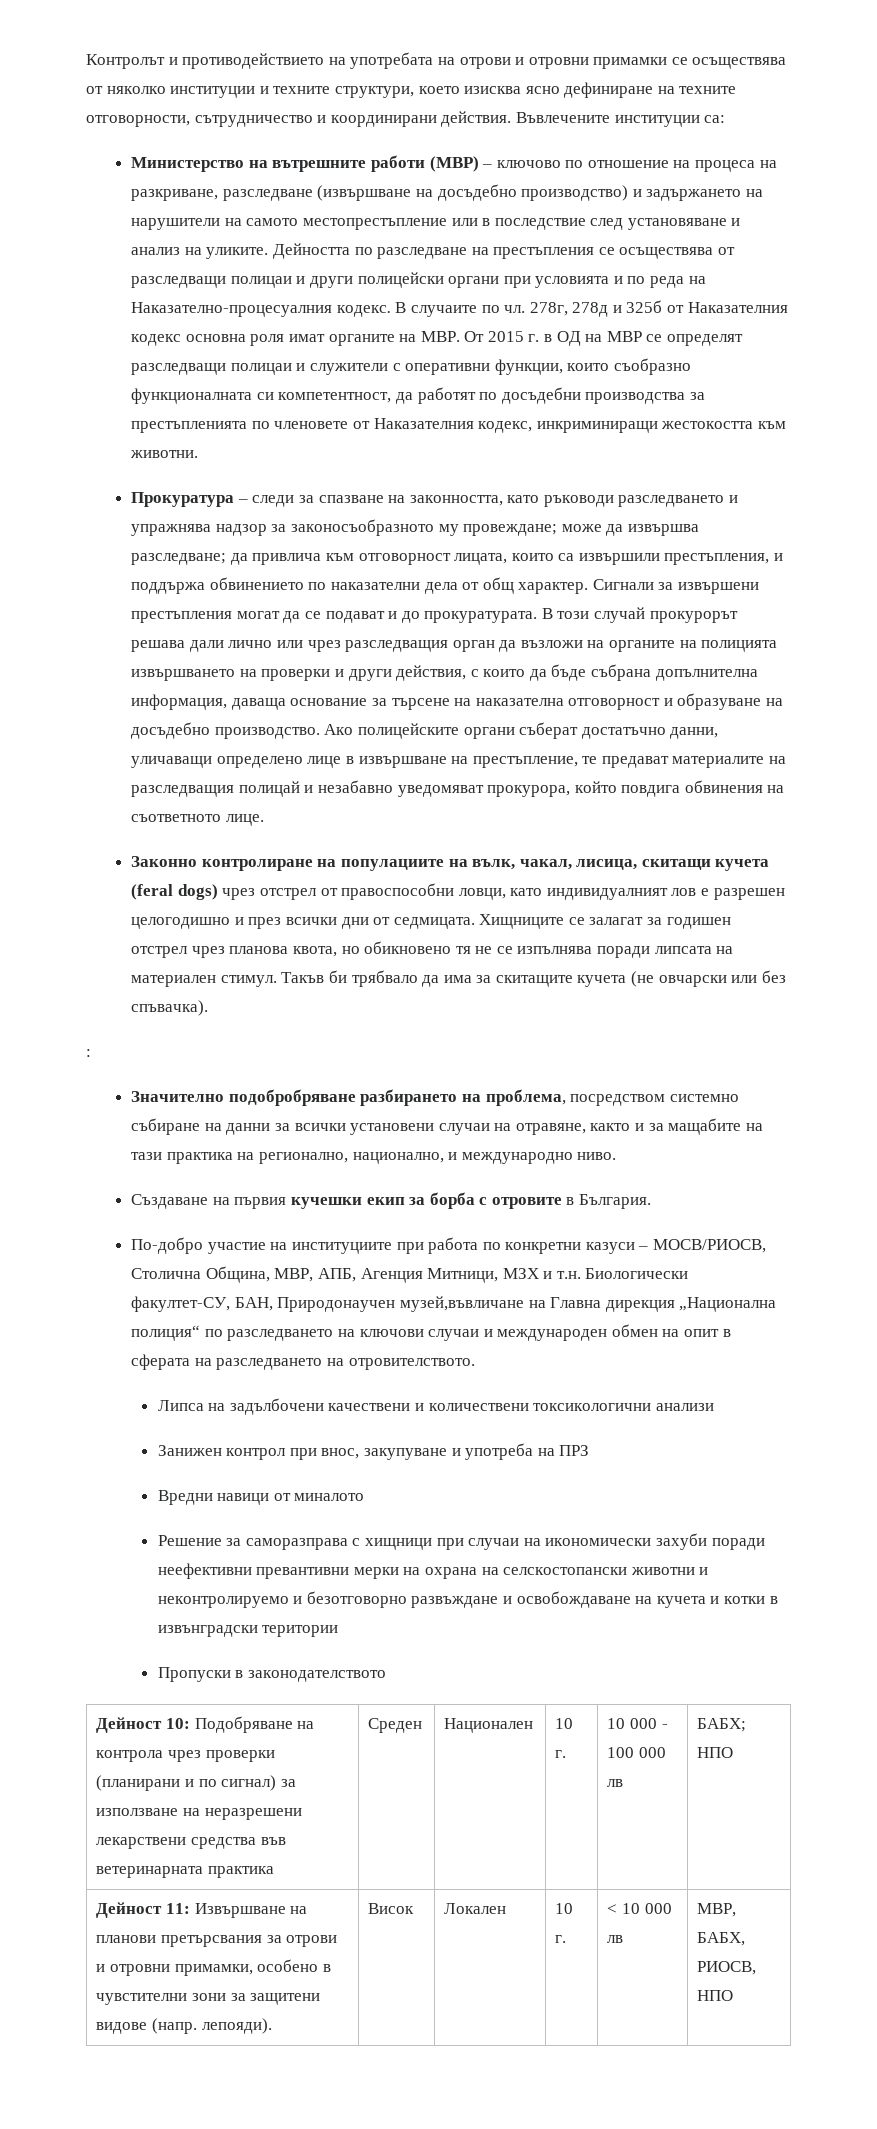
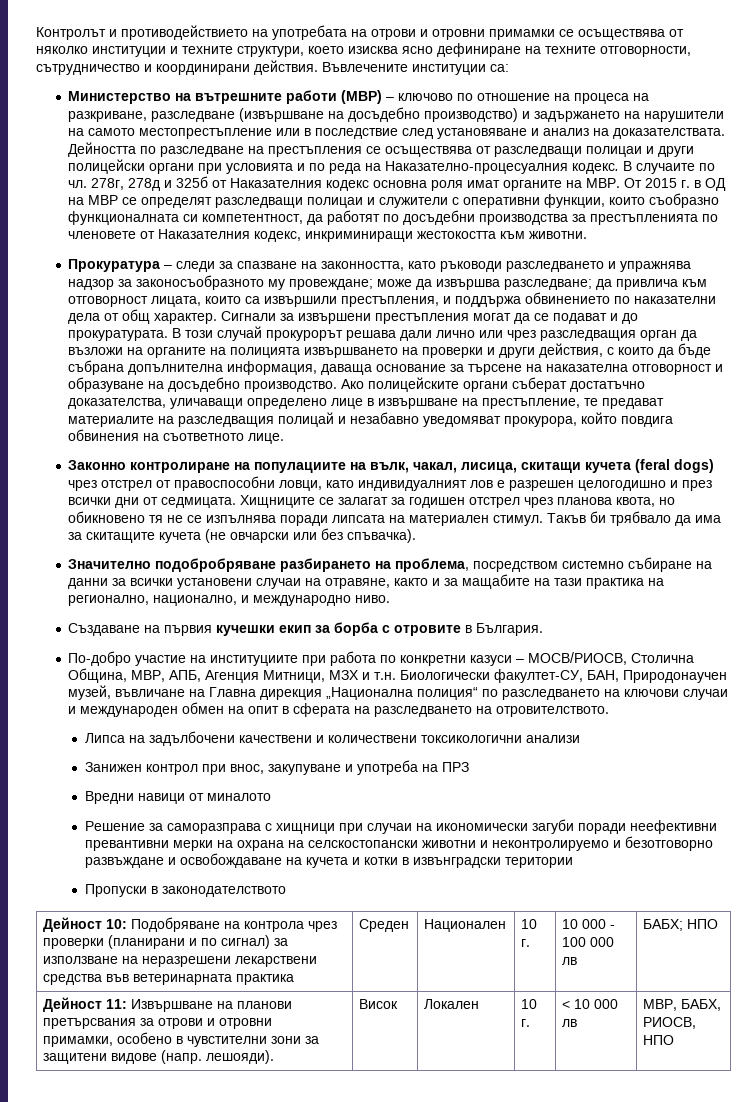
- Министерство на вътрешните работи (МВР) – ключово по отношение на процеса на разкриване, разследване (извършване на досъдебно производство) и задържането на нарушители на самото местопрестъпление или в последствие след установяване и анализ на уликите.
+ Министерство на вътрешните работи (МВР) – ключово по отношение на процеса на разкриване, разследване (извършване на досъдебно производство) и задържането на нарушители на самото местопрестъпление или в последствие след установяване и анализ на доказателствата.
- Ако полицейските органи съберат достатъчно данни, уличаващи определено лице в извършване на престъпление, те предават материалите на разследващия полицай и незабавно уведомяват прокурора, който повдига обвинения на съответното лице.
+ Ако полицейските органи съберат достатъчно доказателства, уличаващи определено лице в извършване на престъпление, те предават материалите на разследващия полицай и незабавно уведомяват прокурора, който повдига обвинения на съответното лице.
- :
- По-добро участие на институциите при работа по конкретни казуси – МОСВ/РИОСВ, Столична Община, МВР, АПБ, Агенция Митници, МЗХ и т.н. Биологически факултет-СУ, БАН, Природонаучен музей,въвличане на Главна дирекция „Национална полиция“ по разследването на ключови случаи и международен обмен на опит в сферата на разследването на отровителството.
+ По-добро участие на институциите при работа по конкретни казуси – МОСВ/РИОСВ, Столична Община, МВР, АПБ, Агенция Митници, МЗХ и т.н. Биологически факултет-СУ, БАН, Природонаучен музей, въвличане на Главна дирекция „Национална полиция“ по разследването на ключови случаи и международен обмен на опит в сферата на разследването на отровителството.
- Решение за саморазправа с хищници при случаи на икономически захуби поради неефективни превантивни мерки на охрана на селскостопански животни и неконтролируемо и безотговорно развъждане и освобождаване на кучета и котки в извънградски територии
+ Решение за саморазправа с хищници при случаи на икономически загуби поради неефективни превантивни мерки на охрана на селскостопански животни и неконтролируемо и безотговорно развъждане и освобождаване на кучета и котки в извънградски територии
- Дейност 11: Извършване на планови претърсвания за отрови и отровни примамки, особено в чувстителни зони за защитени видове (напр. лепояди). | Висок | Локален | 10 г. | < 10 000 лв | МВР, БАБХ, РИОСВ, НПО
+ Дейност 11: Извършване на планови претърсвания за отрови и отровни примамки, особено в чувстителни зони за защитени видове (напр. лешояди). | Висок | Локален | 10 г. | < 10 000 лв | МВР, БАБХ, РИОСВ, НПО

